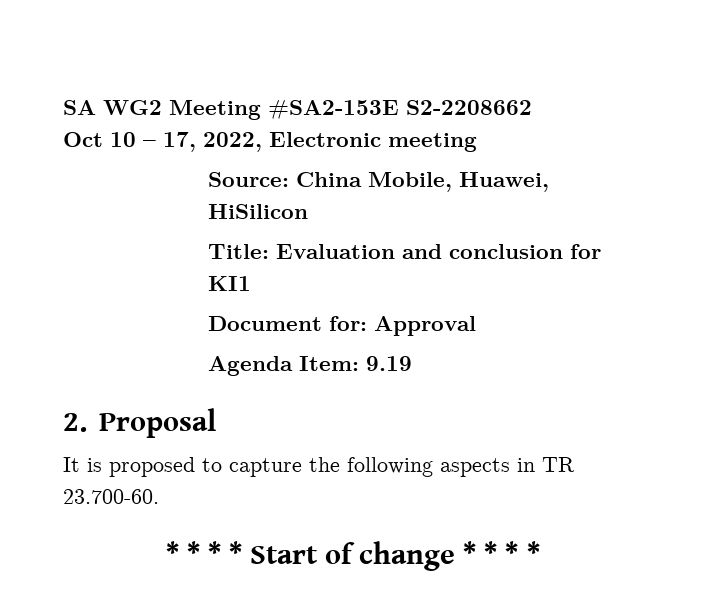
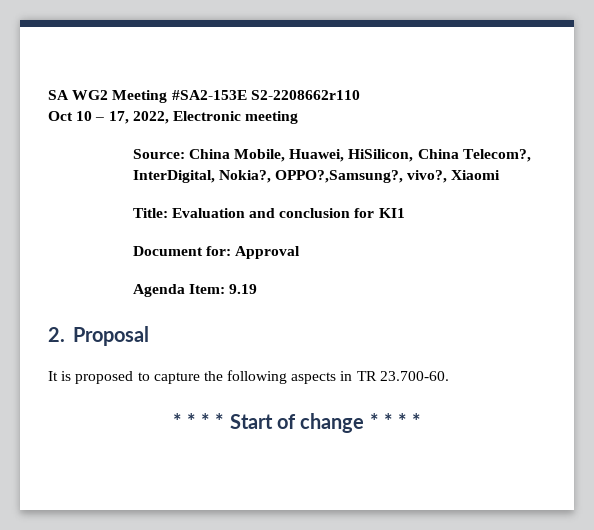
- SA WG2 Meeting #SA2-153E S2-2208662
+ SA WG2 Meeting #SA2-153E S2-2208662r110
- Source: China Mobile, Huawei, HiSilicon
+ Source: China Mobile, Huawei, HiSilicon, China Telecom?, InterDigital, Nokia?, OPPO?,Samsung?, vivo?, Xiaomi

